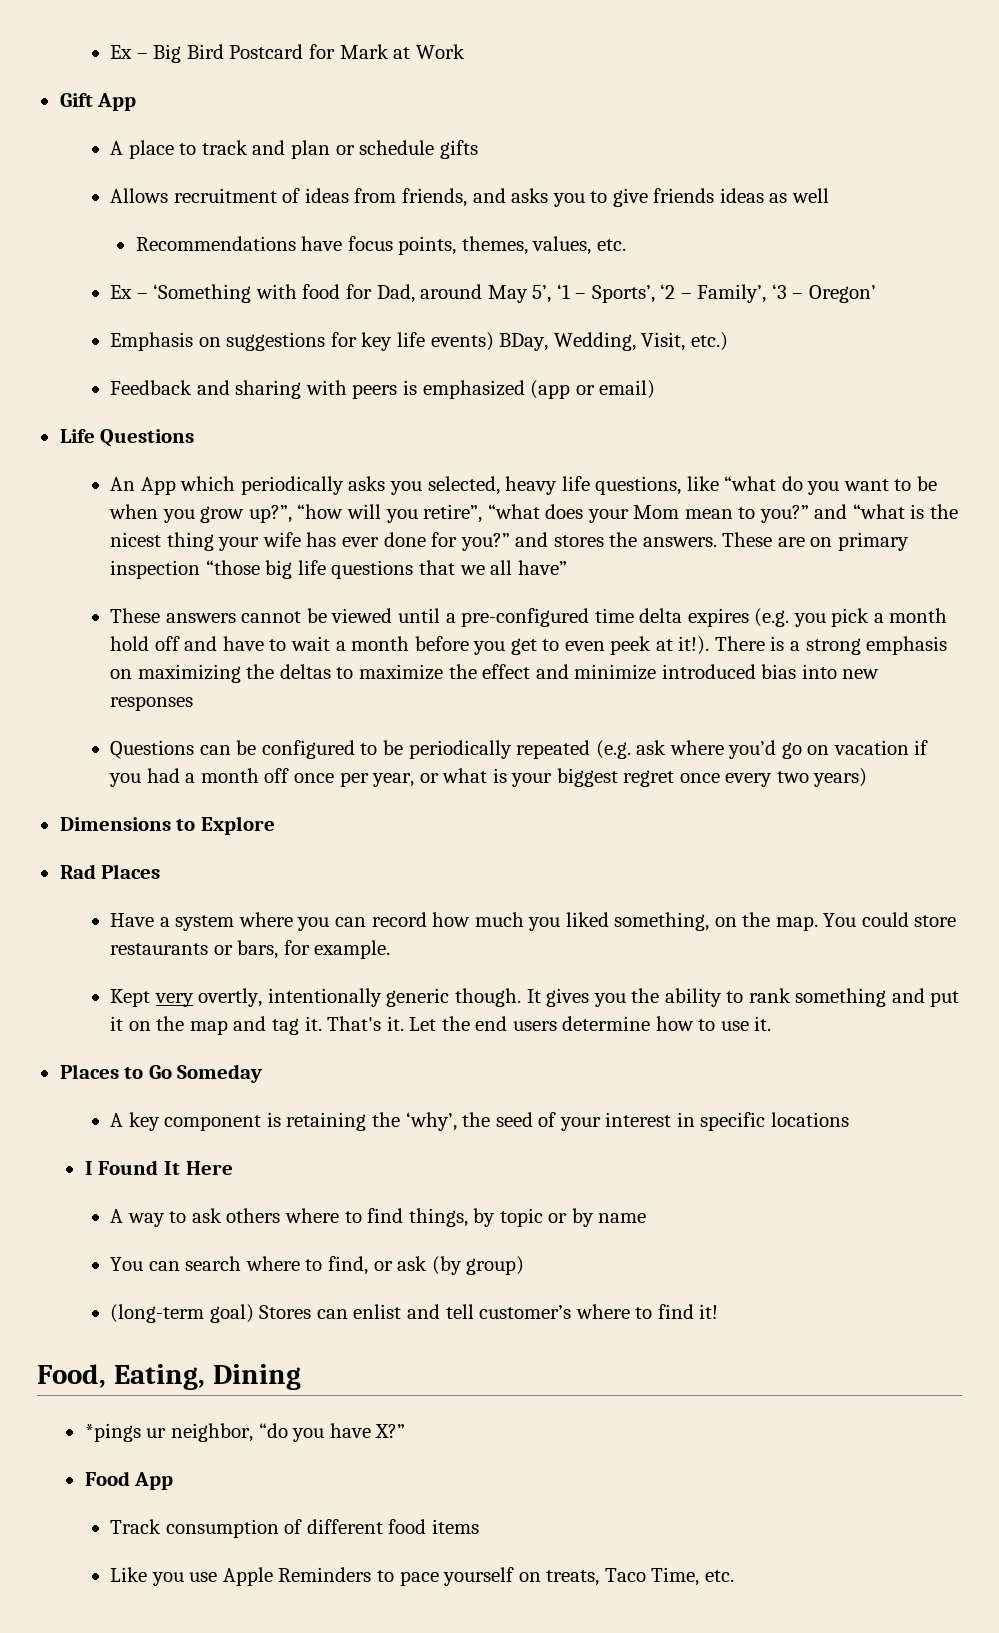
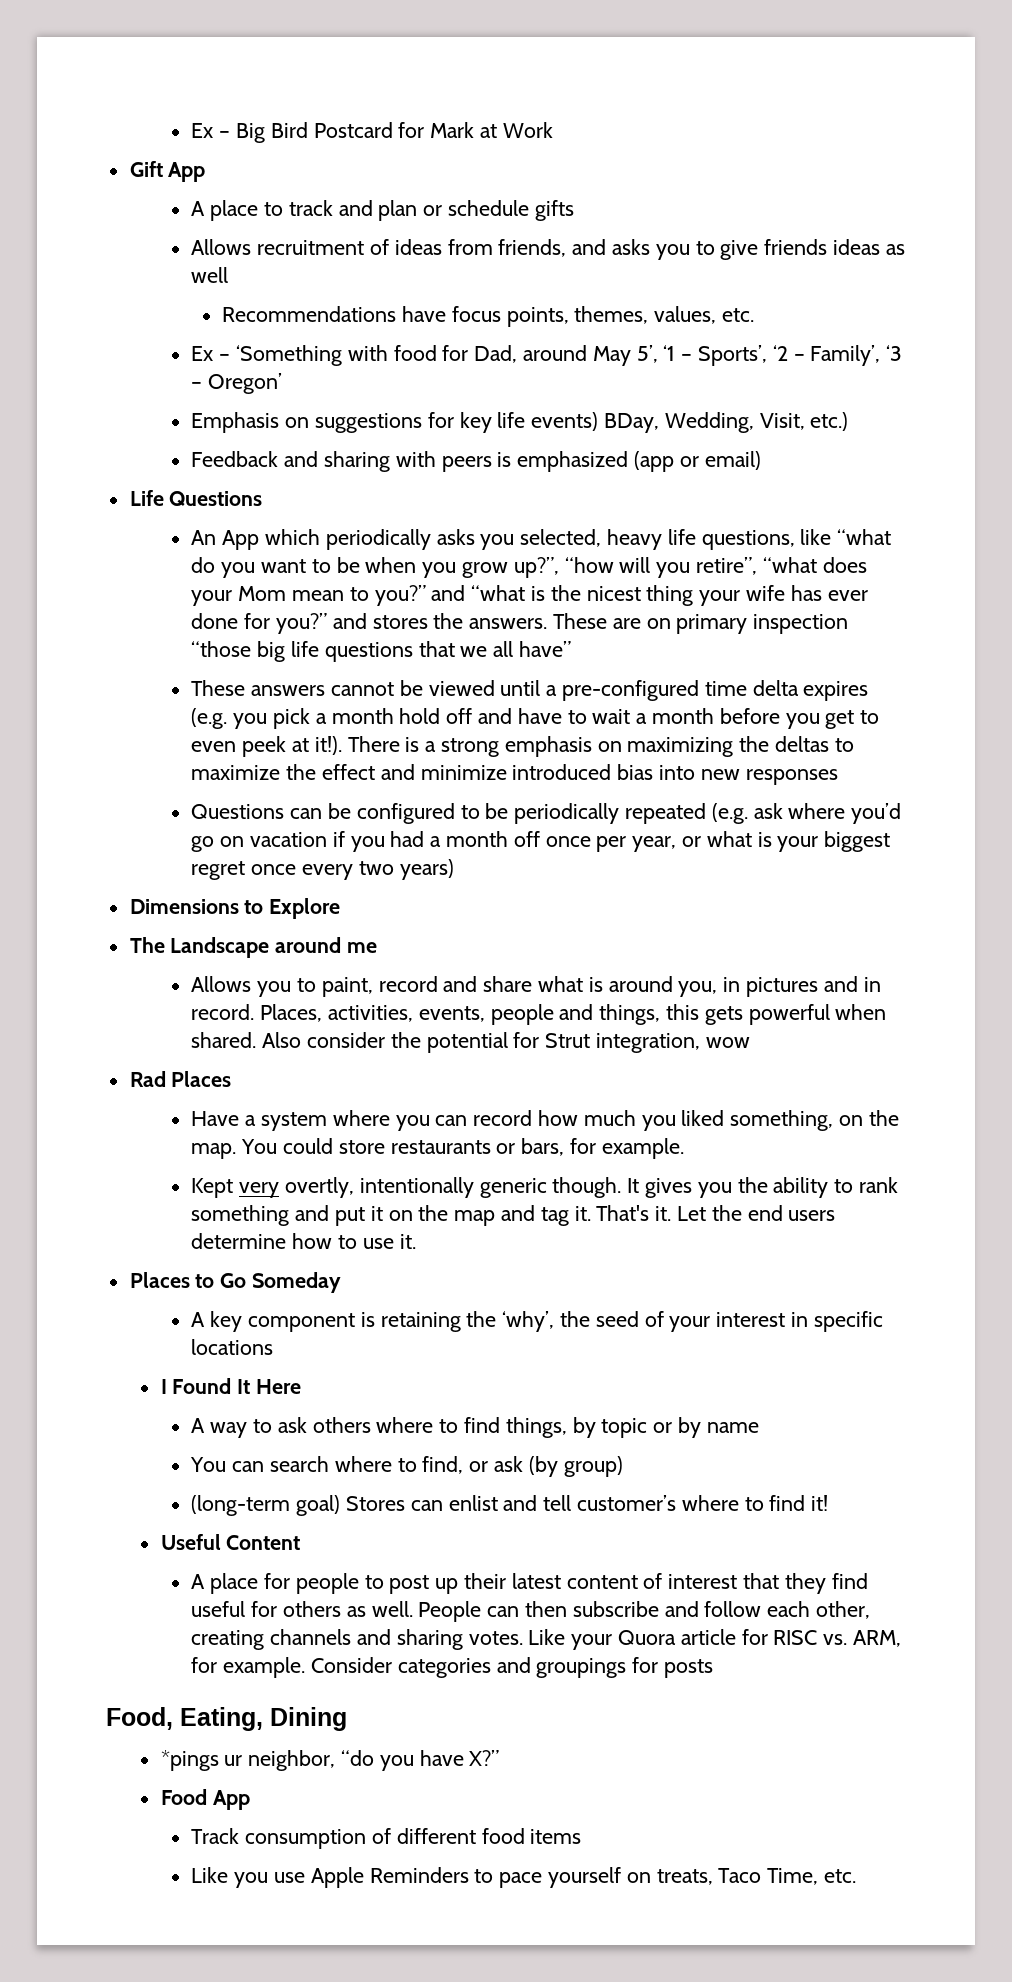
+ The Landscape around me
+ Allows you to paint, record and share what is around you, in pictures and in record. Places, activities, events, people and things, this gets powerful when shared. Also consider the potential for Strut integration, wow
+ Useful Content
+ A place for people to post up their latest content of interest that they find useful for others as well. People can then subscribe and follow each other, creating channels and sharing votes. Like your Quora article for RISC vs. ARM, for example. Consider categories and groupings for posts

